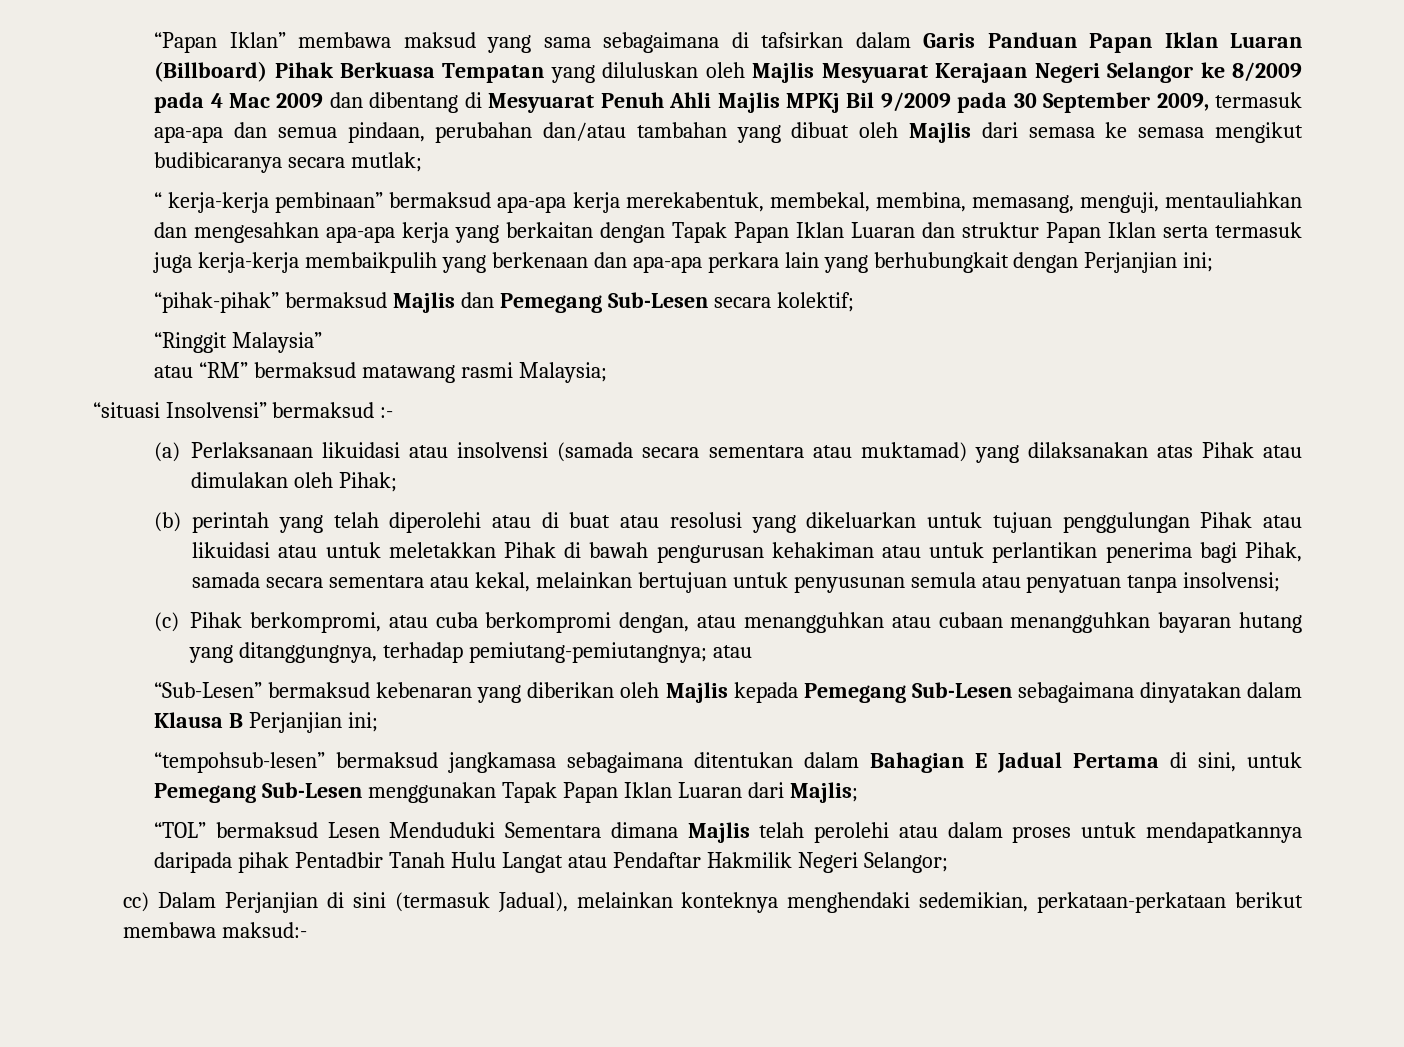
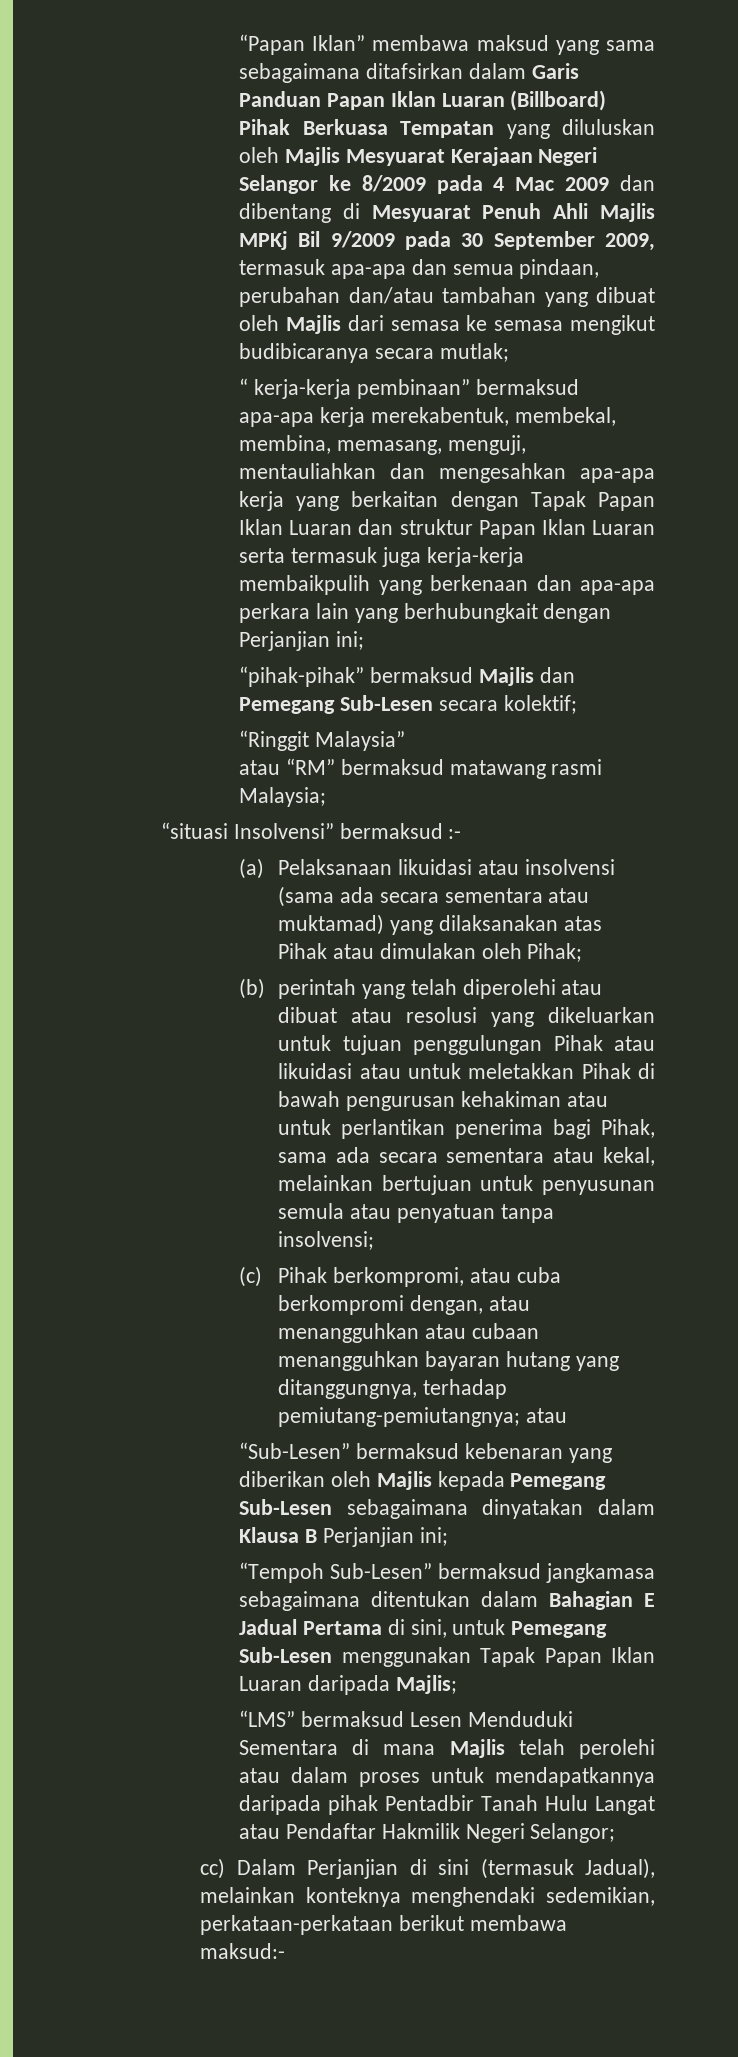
- “Papan Iklan” membawa maksud yang sama sebagaimana di tafsirkan dalam Garis Panduan Papan Iklan Luaran (Billboard) Pihak Berkuasa Tempatan yang diluluskan oleh Majlis Mesyuarat Kerajaan Negeri Selangor ke 8/2009 pada 4 Mac 2009 dan dibentang di Mesyuarat Penuh Ahli Majlis MPKj Bil 9/2009 pada 30 September 2009, termasuk apa-apa dan semua pindaan, perubahan dan/atau tambahan yang dibuat oleh Majlis dari semasa ke semasa mengikut budibicaranya secara mutlak;
+ “Papan Iklan” membawa maksud yang sama sebagaimana ditafsirkan dalam Garis Panduan Papan Iklan Luaran (Billboard) Pihak Berkuasa Tempatan yang diluluskan oleh Majlis Mesyuarat Kerajaan Negeri Selangor ke 8/2009 pada 4 Mac 2009 dan dibentang di Mesyuarat Penuh Ahli Majlis MPKj Bil 9/2009 pada 30 September 2009, termasuk apa-apa dan semua pindaan, perubahan dan/atau tambahan yang dibuat oleh Majlis dari semasa ke semasa mengikut budibicaranya secara mutlak;
- “ kerja-kerja pembinaan” bermaksud apa-apa kerja merekabentuk, membekal, membina, memasang, menguji, mentauliahkan dan mengesahkan apa-apa kerja yang berkaitan dengan Tapak Papan Iklan Luaran dan struktur Papan Iklan serta termasuk juga kerja-kerja membaikpulih yang berkenaan dan apa-apa perkara lain yang berhubungkait dengan Perjanjian ini;
+ “ kerja-kerja pembinaan” bermaksud apa-apa kerja merekabentuk, membekal, membina, memasang, menguji, mentauliahkan dan mengesahkan apa-apa kerja yang berkaitan dengan Tapak Papan Iklan Luaran dan struktur Papan Iklan Luaran serta termasuk juga kerja-kerja membaikpulih yang berkenaan dan apa-apa perkara lain yang berhubungkait dengan Perjanjian ini;
- (a) Perlaksanaan likuidasi atau insolvensi (samada secara sementara atau muktamad) yang dilaksanakan atas Pihak atau dimulakan oleh Pihak;
+ (a) Pelaksanaan likuidasi atau insolvensi (sama ada secara sementara atau muktamad) yang dilaksanakan atas Pihak atau dimulakan oleh Pihak;
- (b) perintah yang telah diperolehi atau di buat atau resolusi yang dikeluarkan untuk tujuan penggulungan Pihak atau likuidasi atau untuk meletakkan Pihak di bawah pengurusan kehakiman atau untuk perlantikan penerima bagi Pihak, samada secara sementara atau kekal, melainkan bertujuan untuk penyusunan semula atau penyatuan tanpa insolvensi;
+ (b) perintah yang telah diperolehi atau dibuat atau resolusi yang dikeluarkan untuk tujuan penggulungan Pihak atau likuidasi atau untuk meletakkan Pihak di bawah pengurusan kehakiman atau untuk perlantikan penerima bagi Pihak, sama ada secara sementara atau kekal, melainkan bertujuan untuk penyusunan semula atau penyatuan tanpa insolvensi;
- “tempohsub-lesen” bermaksud jangkamasa sebagaimana ditentukan dalam Bahagian E Jadual Pertama di sini, untuk Pemegang Sub-Lesen menggunakan Tapak Papan Iklan Luaran dari Majlis;
+ “Tempoh Sub-Lesen” bermaksud jangkamasa sebagaimana ditentukan dalam Bahagian E Jadual Pertama di sini, untuk Pemegang Sub-Lesen menggunakan Tapak Papan Iklan Luaran daripada Majlis;
- “TOL” bermaksud Lesen Menduduki Sementara dimana Majlis telah perolehi atau dalam proses untuk mendapatkannya daripada pihak Pentadbir Tanah Hulu Langat atau Pendaftar Hakmilik Negeri Selangor;
+ “LMS” bermaksud Lesen Menduduki Sementara di mana Majlis telah perolehi atau dalam proses untuk mendapatkannya daripada pihak Pentadbir Tanah Hulu Langat atau Pendaftar Hakmilik Negeri Selangor;

